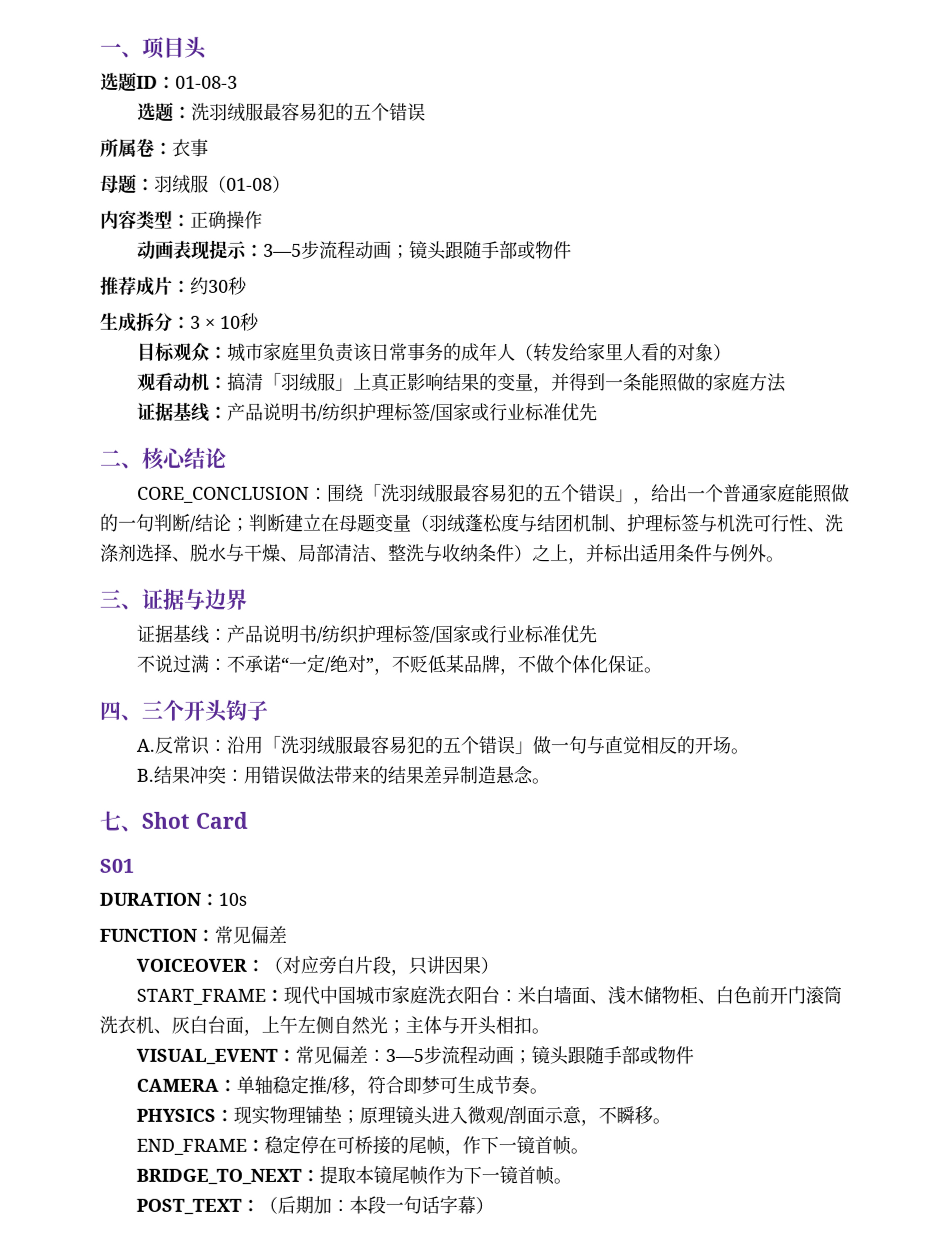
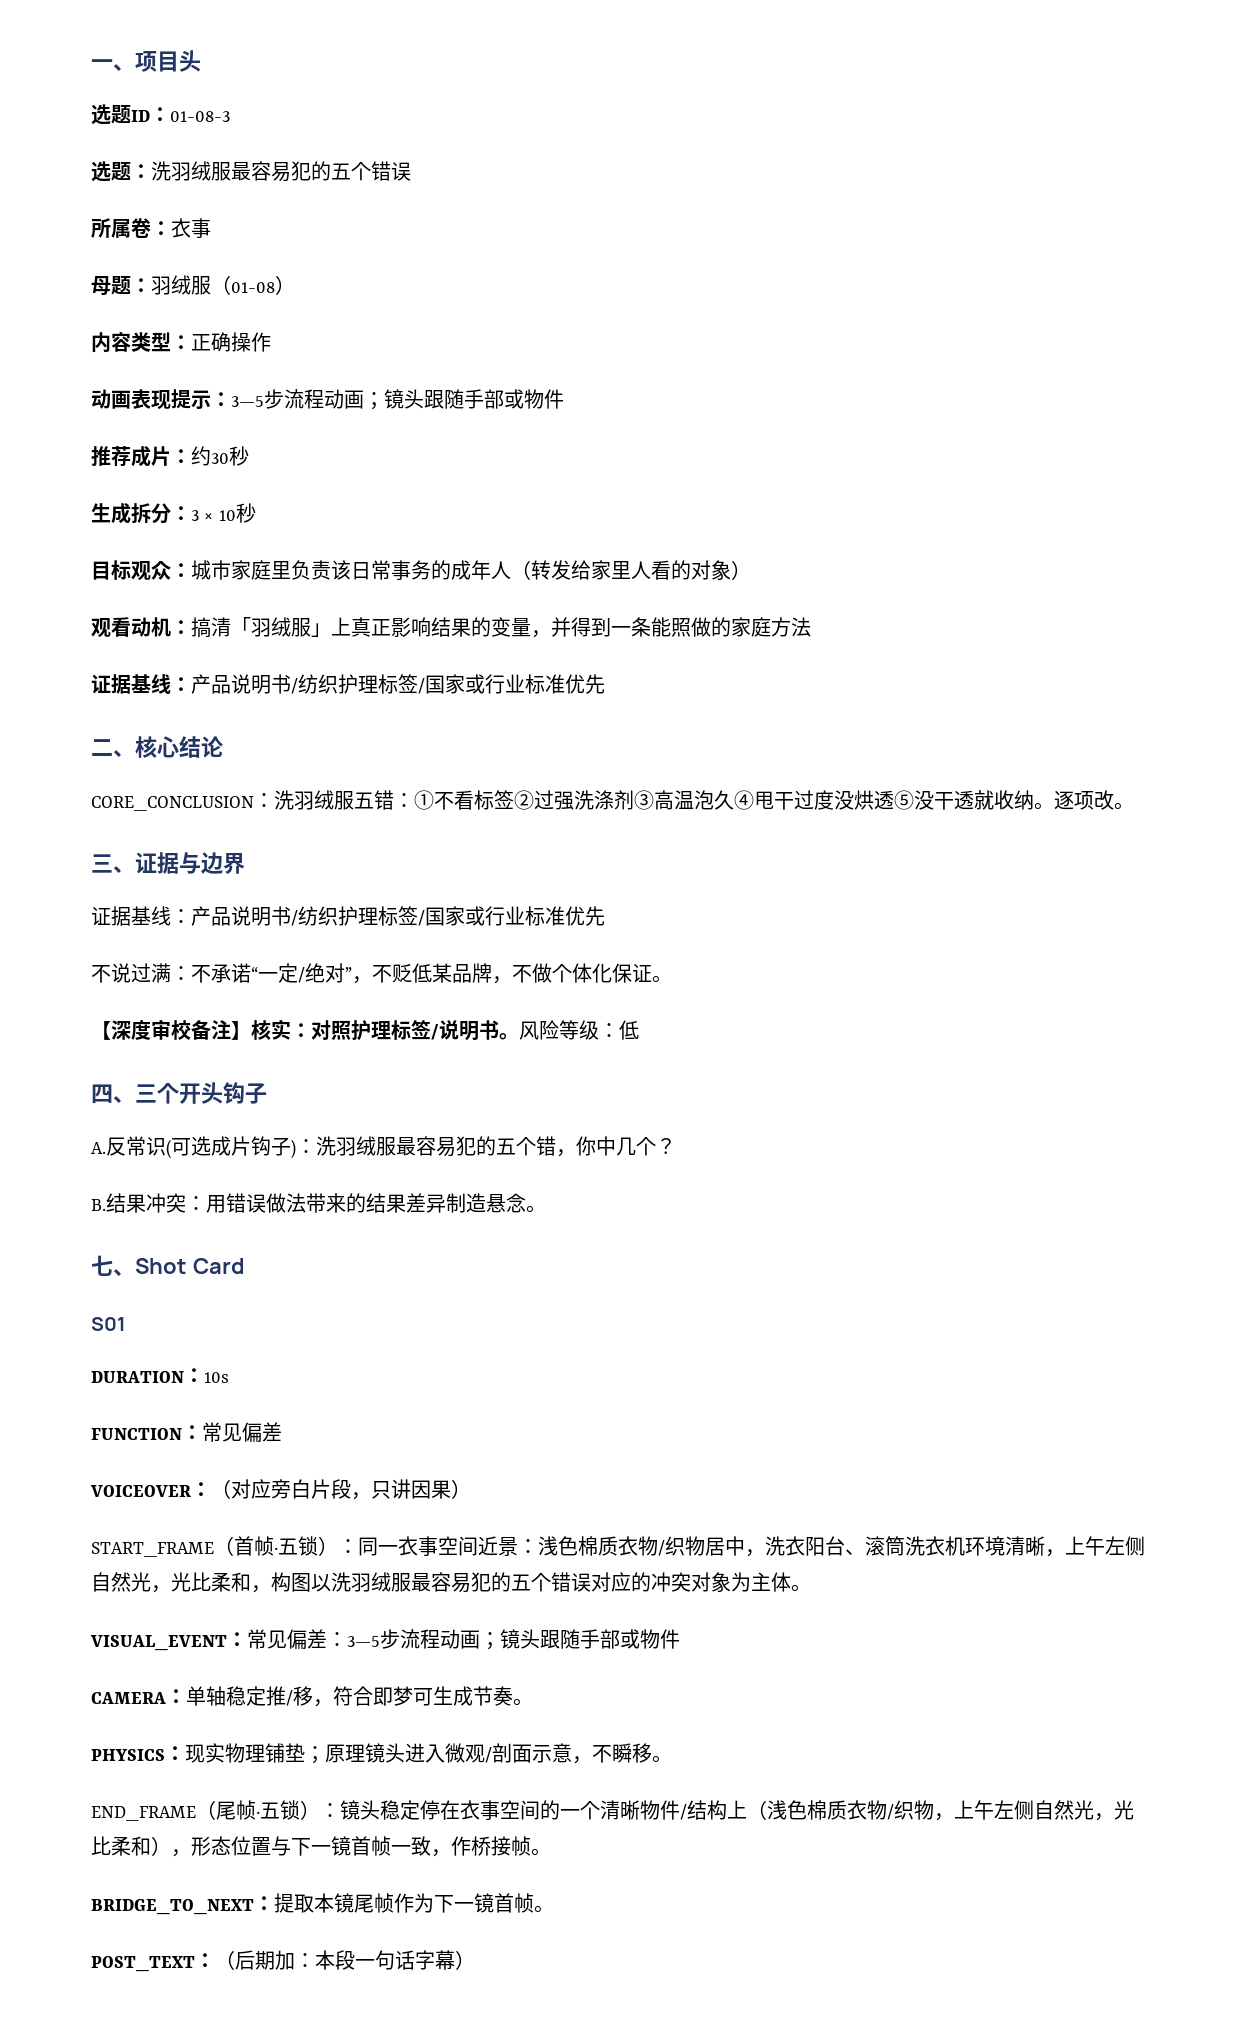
- CORE_CONCLUSION：围绕「洗羽绒服最容易犯的五个错误」，给出一个普通家庭能照做的一句判断/结论；判断建立在母题变量（羽绒蓬松度与结团机制、护理标签与机洗可行性、洗涤剂选择、脱水与干燥、局部清洁、整洗与收纳条件）之上，并标出适用条件与例外。
+ CORE_CONCLUSION：洗羽绒服五错：①不看标签②过强洗涤剂③高温泡久④甩干过度没烘透⑤没干透就收纳。逐项改。
+ 【深度审校备注】核实：对照护理标签/说明书。风险等级：低
- A.反常识：沿用「洗羽绒服最容易犯的五个错误」做一句与直觉相反的开场。
+ A.反常识(可选成片钩子)：洗羽绒服最容易犯的五个错，你中几个？
- START_FRAME：现代中国城市家庭洗衣阳台：米白墙面、浅木储物柜、白色前开门滚筒洗衣机、灰白台面，上午左侧自然光；主体与开头相扣。
+ START_FRAME（首帧·五锁）：同一衣事空间近景：浅色棉质衣物/织物居中，洗衣阳台、滚筒洗衣机环境清晰，上午左侧自然光，光比柔和，构图以洗羽绒服最容易犯的五个错误对应的冲突对象为主体。
- END_FRAME：稳定停在可桥接的尾帧，作下一镜首帧。
+ END_FRAME（尾帧·五锁）：镜头稳定停在衣事空间的一个清晰物件/结构上（浅色棉质衣物/织物，上午左侧自然光，光比柔和），形态位置与下一镜首帧一致，作桥接帧。

